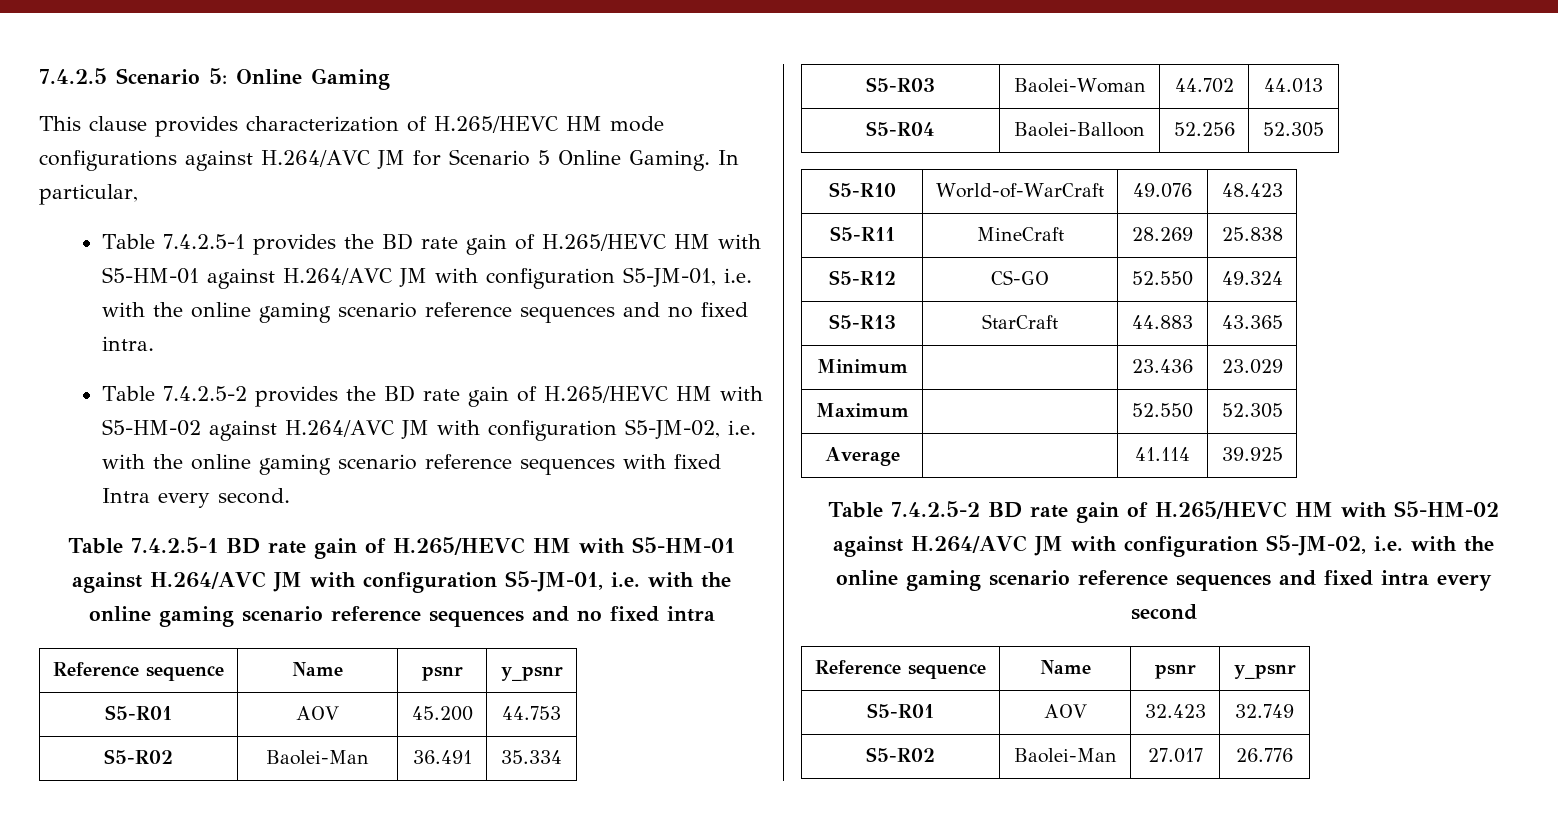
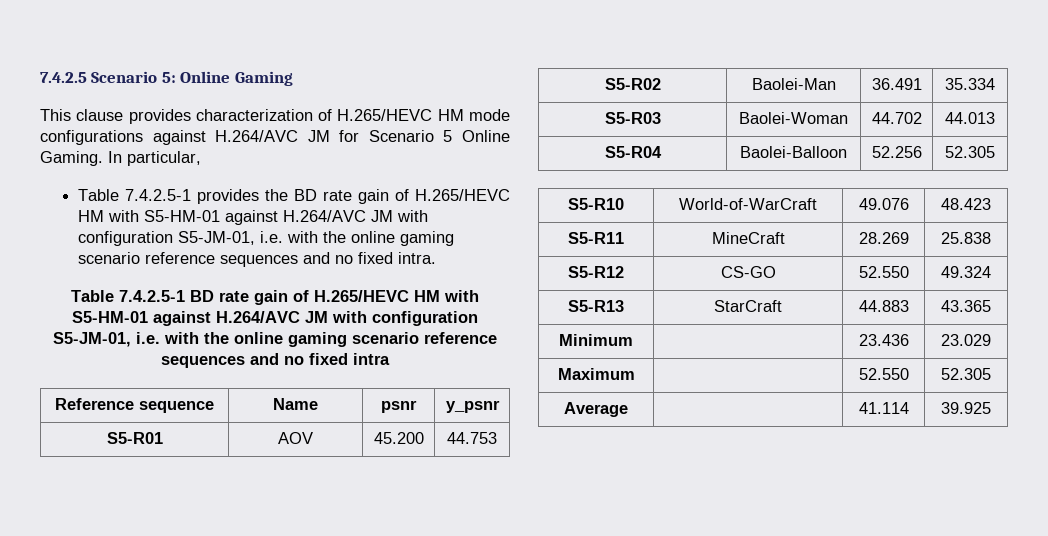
- Table 7.4.2.5-2 provides the BD rate gain of H.265/HEVC HM with S5-HM-02 against H.264/AVC JM with configuration S5-JM-02, i.e. with the online gaming scenario reference sequences with fixed Intra every second.
- Table 7.4.2.5-2 BD rate gain of H.265/HEVC HM with S5-HM-02 against H.264/AVC JM with configuration S5-JM-02, i.e. with the online gaming scenario reference sequences and fixed intra every second
- Reference sequence | Name | psnr | y_psnr
- S5-R01 | AOV | 32.423 | 32.749
- S5-R02 | Baolei-Man | 27.017 | 26.776

